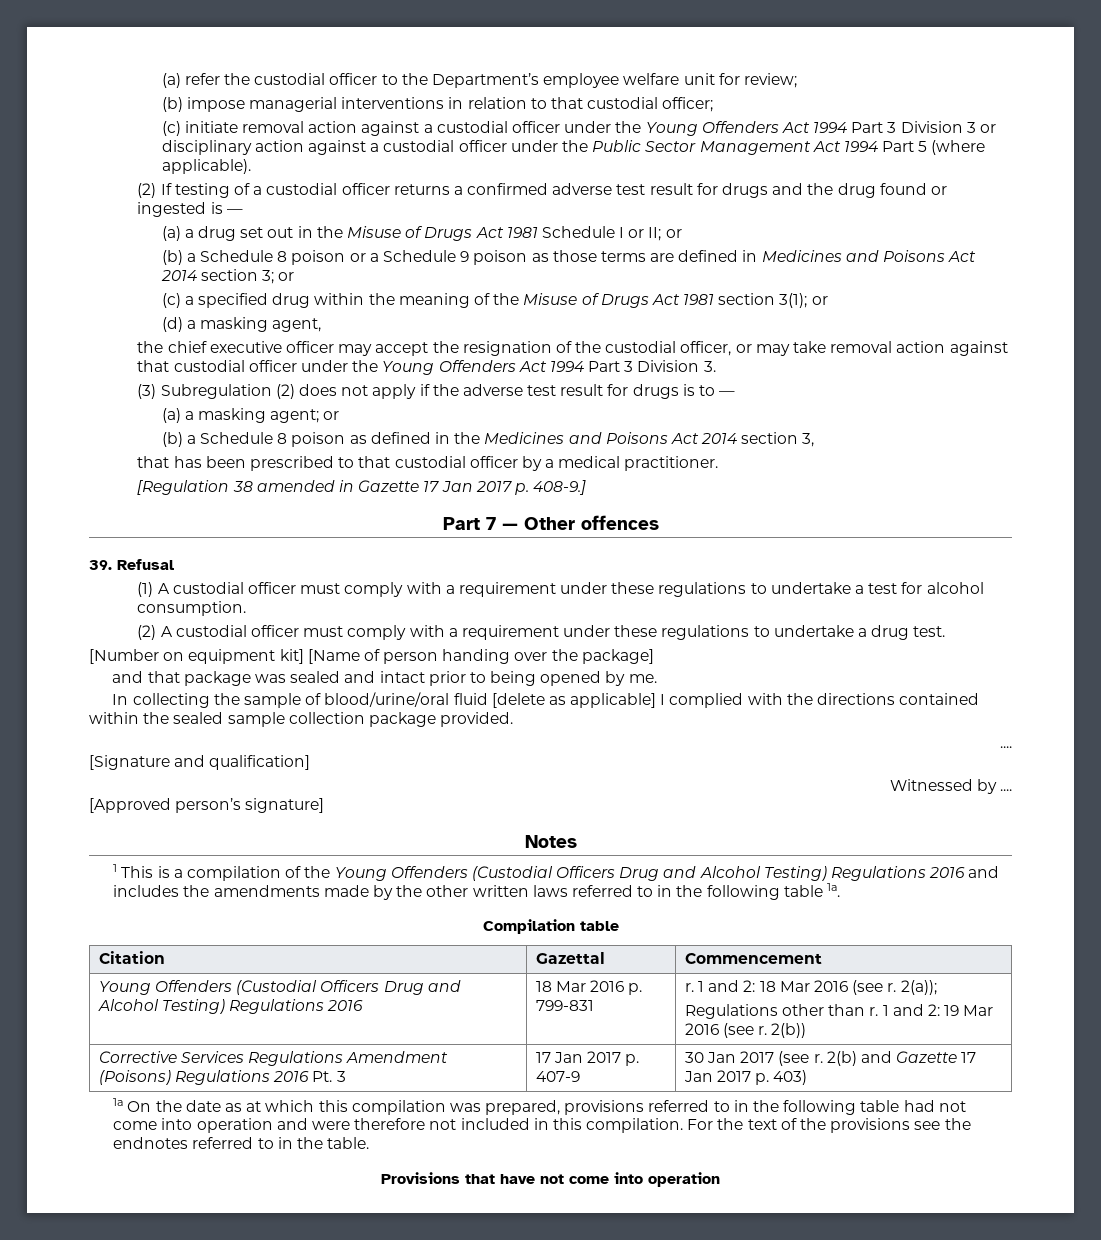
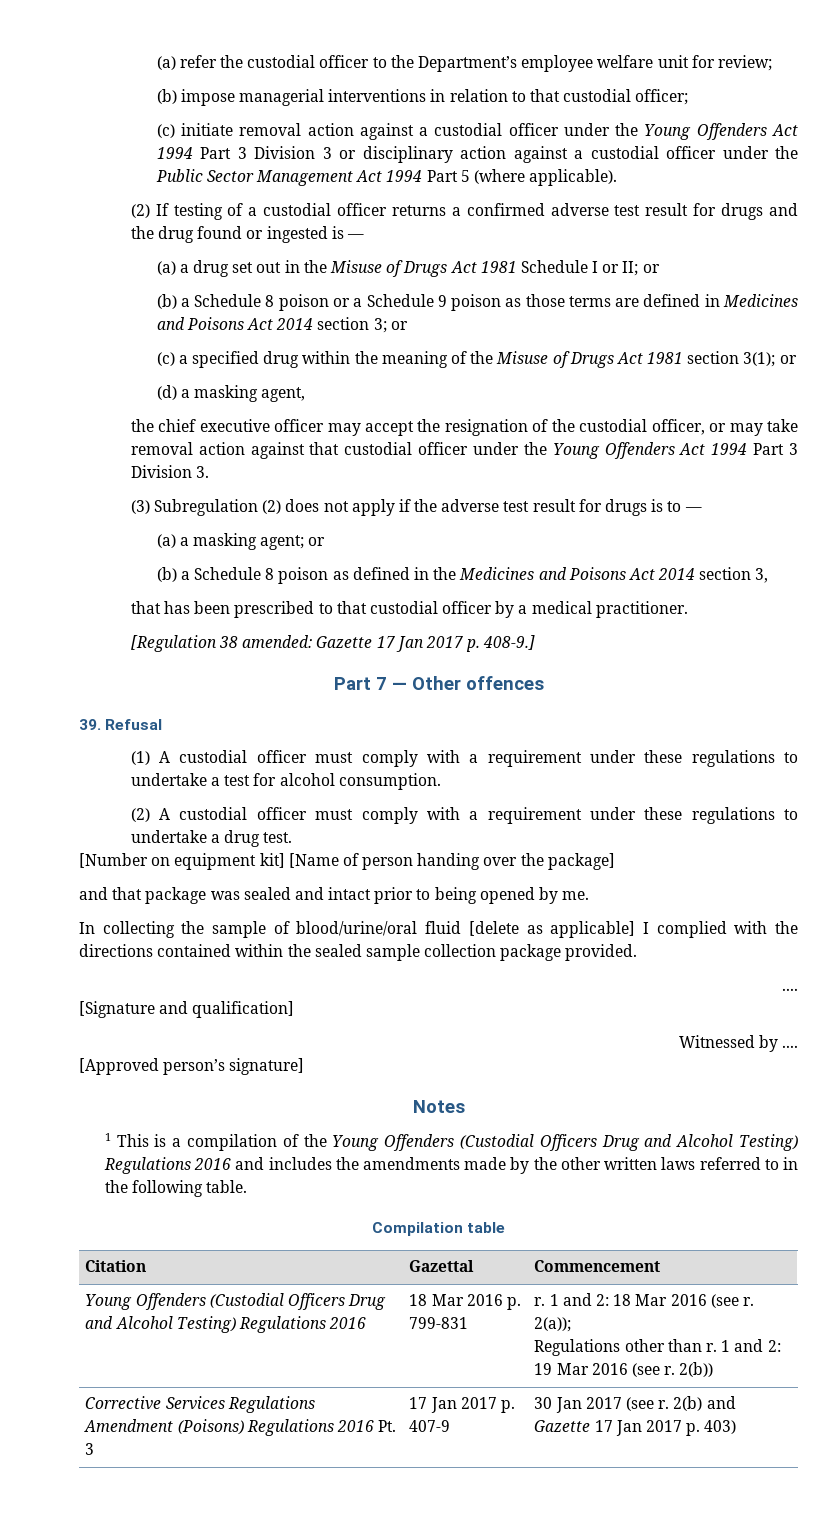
- [Regulation 38 amended in Gazette 17 Jan 2017 p. 408-9.]
+ [Regulation 38 amended: Gazette 17 Jan 2017 p. 408-9.]
- 1 This is a compilation of the Young Offenders (Custodial Officers Drug and Alcohol Testing) Regulations 2016 and includes the amendments made by the other written laws referred to in the following table 1a.
+ 1 This is a compilation of the Young Offenders (Custodial Officers Drug and Alcohol Testing) Regulations 2016 and includes the amendments made by the other written laws referred to in the following table.
- 1a On the date as at which this compilation was prepared, provisions referred to in the following table had not come into operation and were therefore not included in this compilation. For the text of the provisions see the endnotes referred to in the table.
- Provisions that have not come into operation

